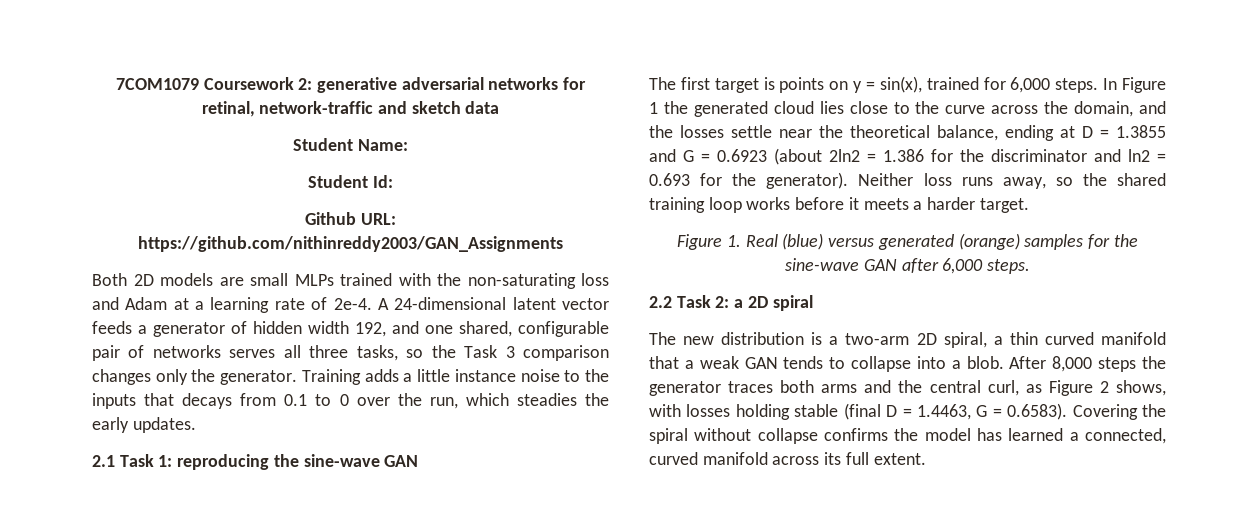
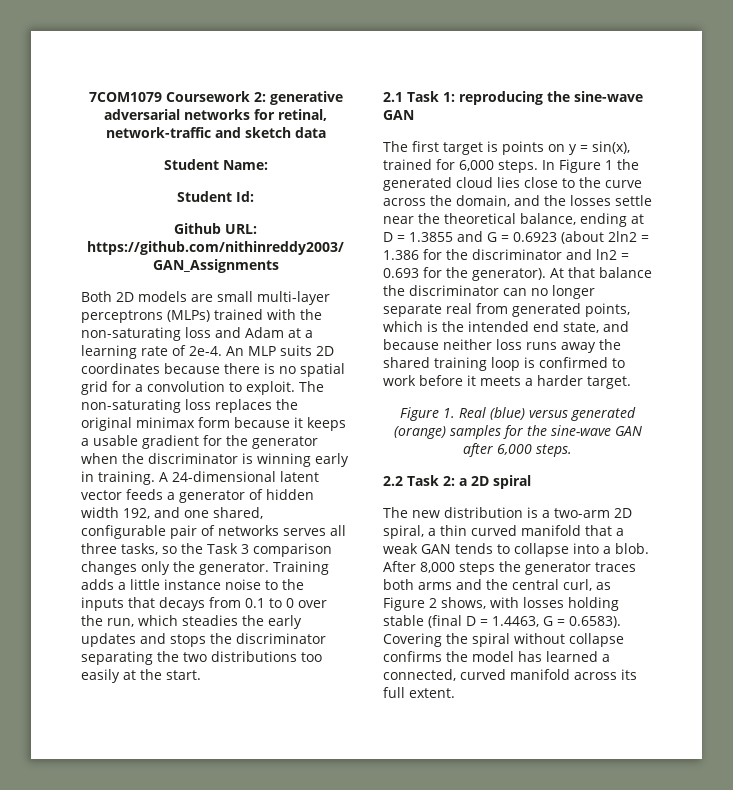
- Both 2D models are small MLPs trained with the non-saturating loss and Adam at a learning rate of 2e-4.
+ Both 2D models are small multi-layer perceptrons (MLPs) trained with the non-saturating loss and Adam at a learning rate of 2e-4.
+ An MLP suits 2D coordinates because there is no spatial grid for a convolution to exploit. The non-saturating loss replaces the original minimax form because it keeps a usable gradient for the generator when the discriminator is winning early in training.
- Training adds a little instance noise to the inputs that decays from 0.1 to 0 over the run, which steadies the early updates.
+ Training adds a little instance noise to the inputs that decays from 0.1 to 0 over the run, which steadies the early updates and stops the discriminator separating the two distributions too easily at the start.
- Neither loss runs away, so the shared training loop works before it meets a harder target.
+ At that balance the discriminator can no longer separate real from generated points, which is the intended end state, and because neither loss runs away the shared training loop is confirmed to work before it meets a harder target.

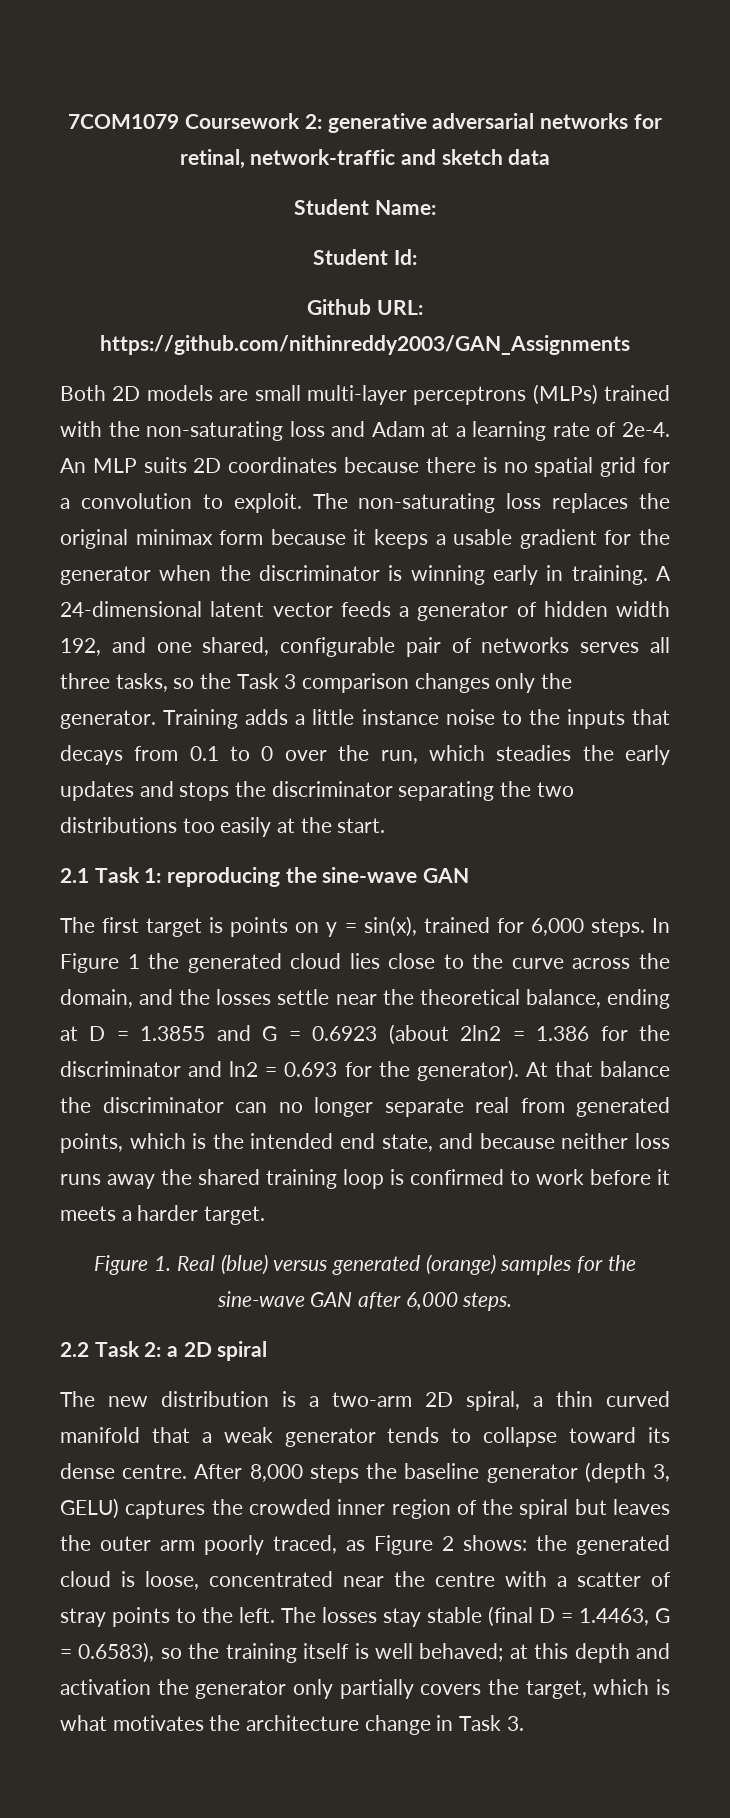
- The new distribution is a two-arm 2D spiral, a thin curved manifold that a weak GAN tends to collapse into a blob. After 8,000 steps the generator traces both arms and the central curl, as Figure 2 shows, with losses holding stable (final D = 1.4463, G = 0.6583). Covering the spiral without collapse confirms the model has learned a connected, curved manifold across its full extent.
+ The new distribution is a two-arm 2D spiral, a thin curved manifold that a weak generator tends to collapse toward its dense centre. After 8,000 steps the baseline generator (depth 3, GELU) captures the crowded inner region of the spiral but leaves the outer arm poorly traced, as Figure 2 shows: the generated cloud is loose, concentrated near the centre with a scatter of stray points to the left. The losses stay stable (final D = 1.4463, G = 0.6583), so the training itself is well behaved; at this depth and activation the generator only partially covers the target, which is what motivates the architecture change in Task 3.

